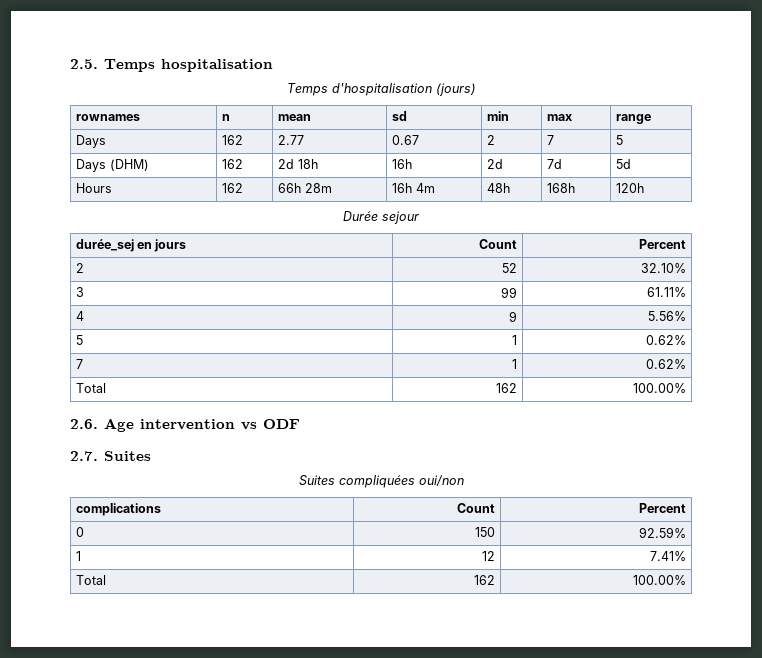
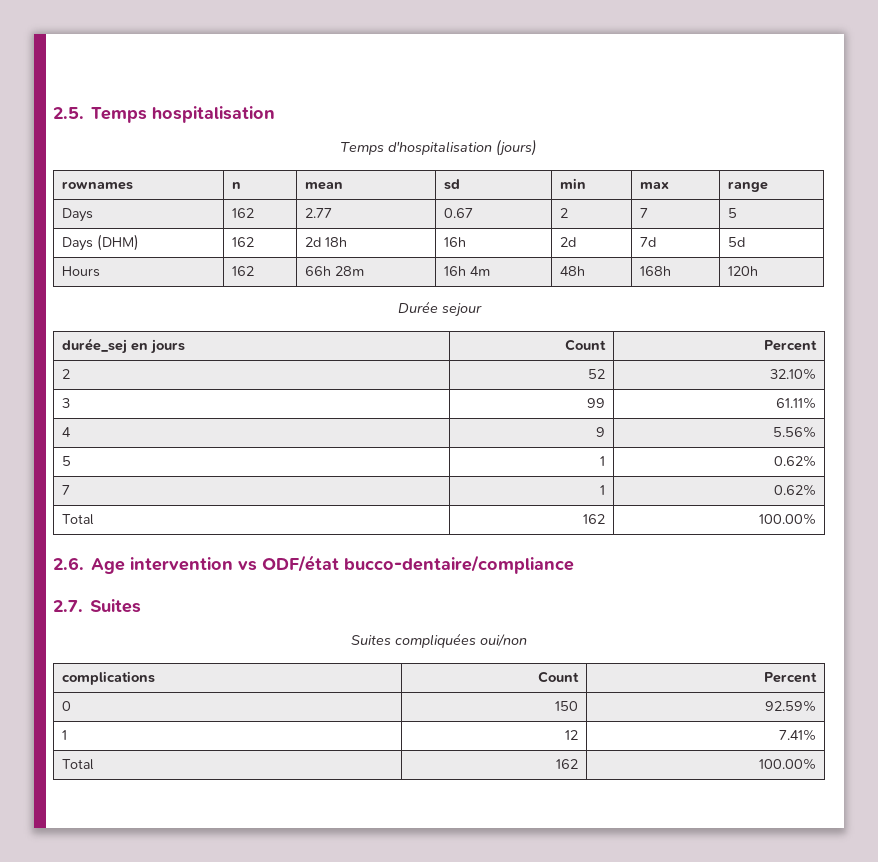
- 2.6. Age intervention vs ODF
+ 2.6. Age intervention vs ODF/état bucco-dentaire/compliance

